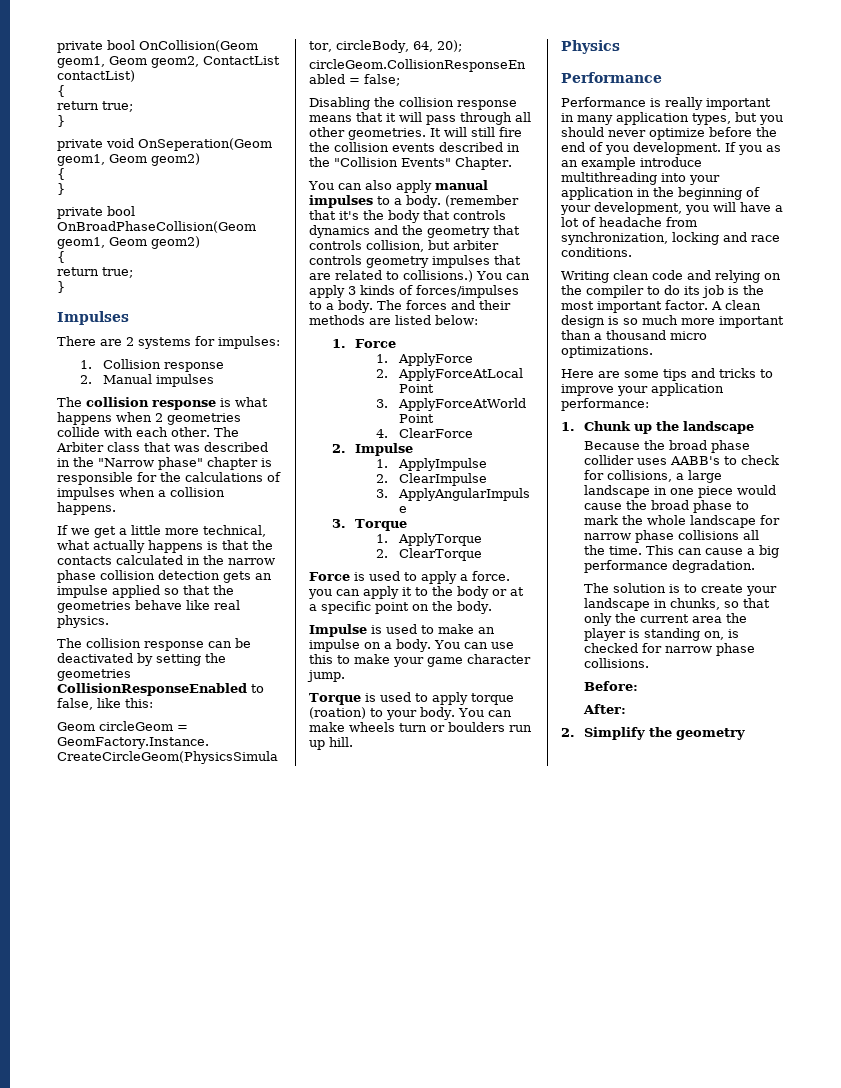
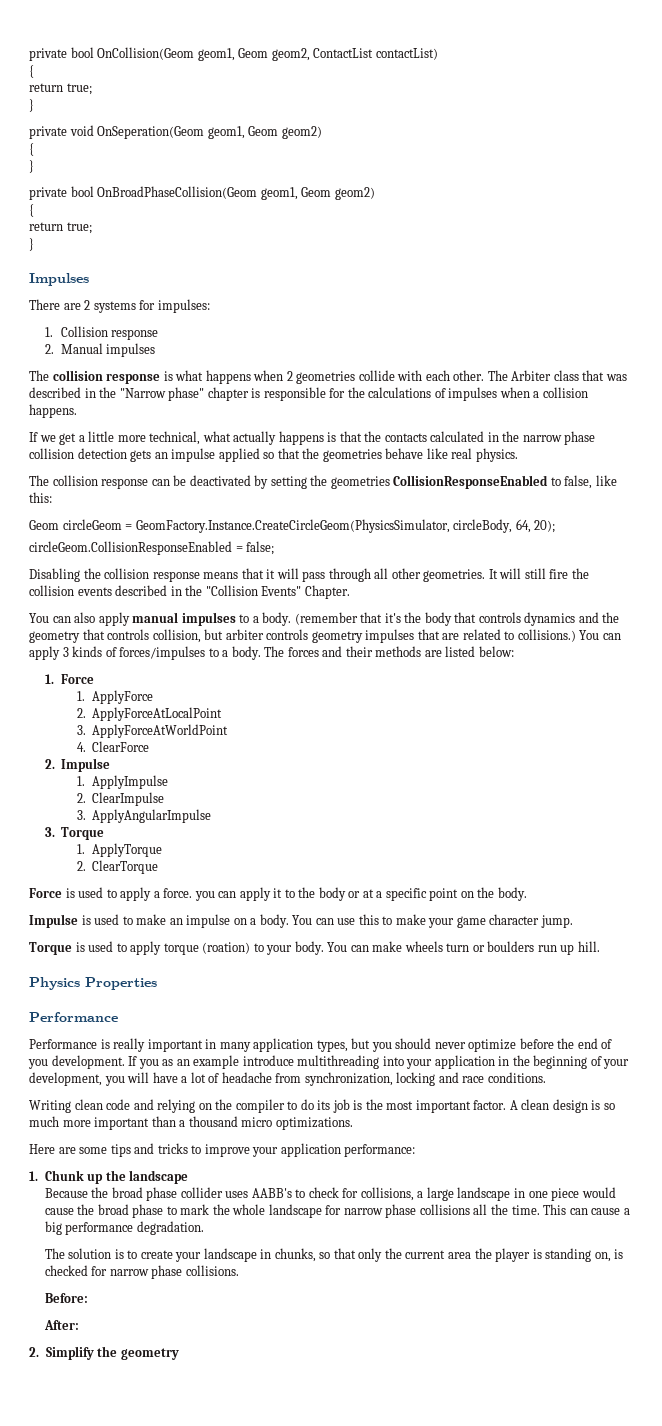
- Physics
+ Physics Properties

